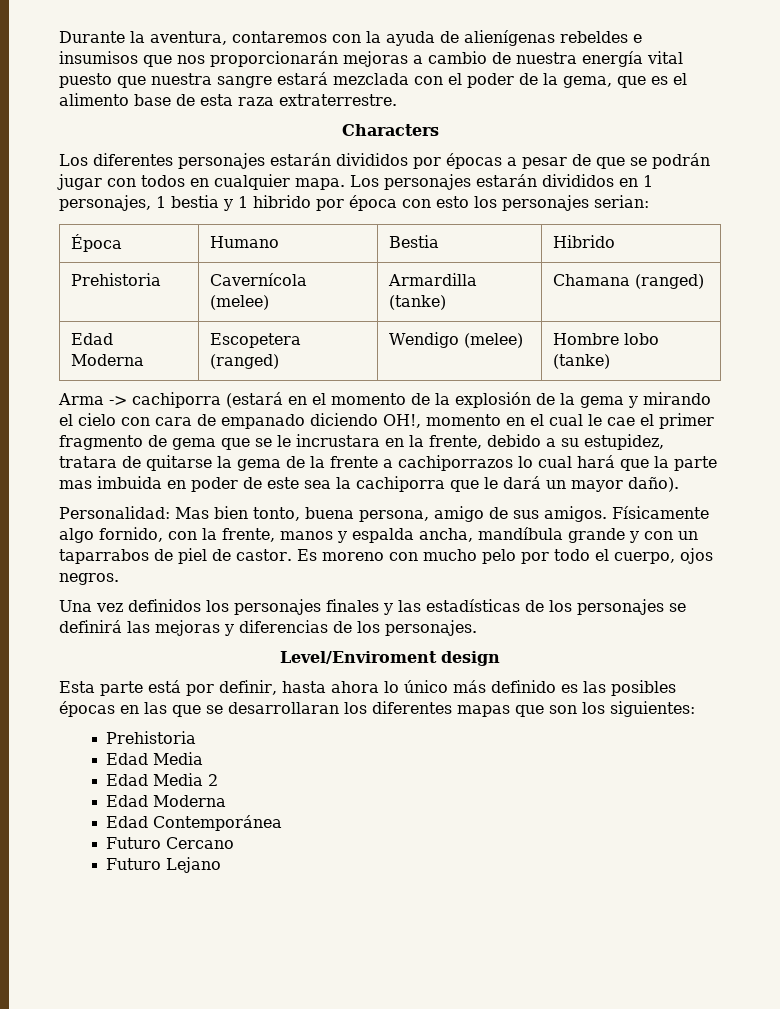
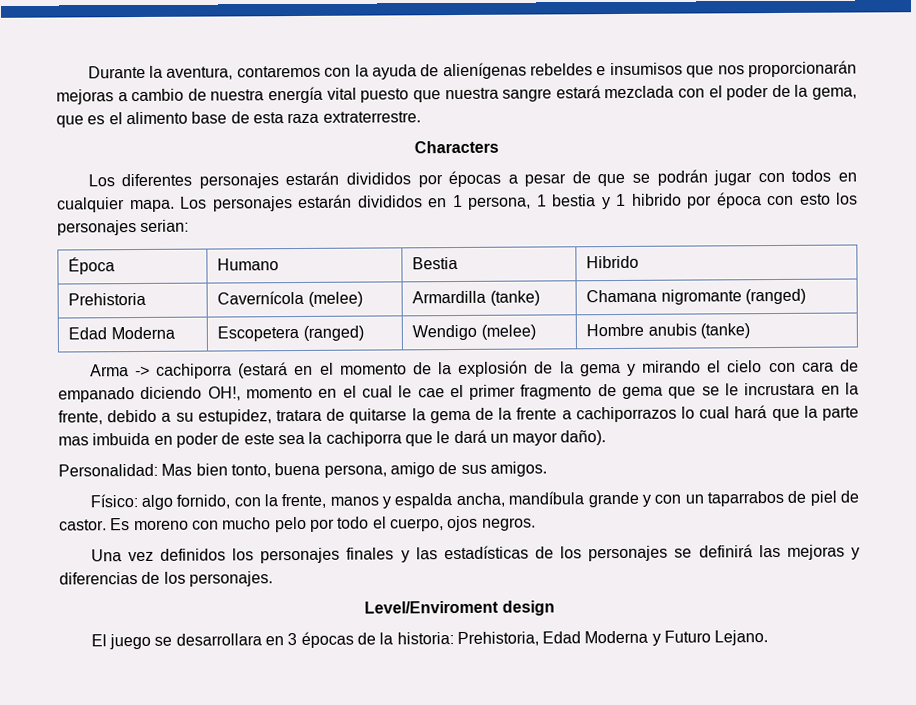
- Los personajes estarán divididos en 1 personajes, 1 bestia y 1 hibrido por época con esto los personajes serian:
+ Los personajes estarán divididos en 1 persona, 1 bestia y 1 hibrido por época con esto los personajes serian:
- Prehistoria | Cavernícola (melee) | Armardilla (tanke) | Chamana (ranged)
+ Prehistoria | Cavernícola (melee) | Armardilla (tanke) | Chamana nigromante (ranged)
- Edad Moderna | Escopetera (ranged) | Wendigo (melee) | Hombre lobo (tanke)
+ Edad Moderna | Escopetera (ranged) | Wendigo (melee) | Hombre anubis (tanke)
- Personalidad: Mas bien tonto, buena persona, amigo de sus amigos. Físicamente algo fornido, con la frente, manos y espalda ancha, mandíbula grande y con un taparrabos de piel de castor.
+ Personalidad: Mas bien tonto, buena persona, amigo de sus amigos.
+ Físico: algo fornido, con la frente, manos y espalda ancha, mandíbula grande y con un taparrabos de piel de castor.
- Esta parte está por definir, hasta ahora lo único más definido es las posibles épocas en las que se desarrollaran los diferentes mapas que son los siguientes:
- Prehistoria
- Edad Media
- Edad Media 2
- Edad Moderna
- Edad Contemporánea
- Futuro Cercano
- Futuro Lejano
+ El juego se desarrollara en 3 épocas de la historia: Prehistoria, Edad Moderna y Futuro Lejano.

